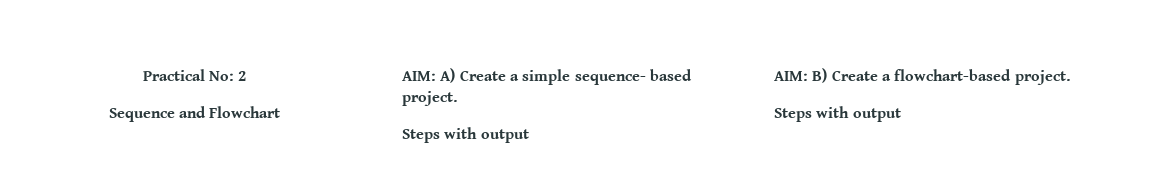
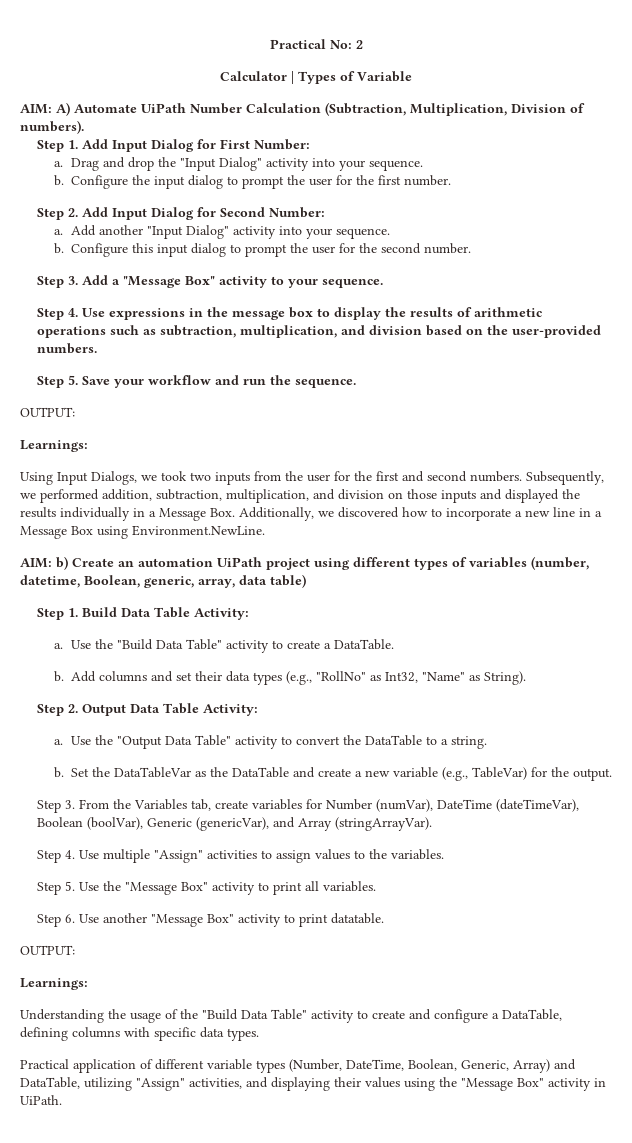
- Sequence and Flowchart
- AIM: A) Create a simple sequence- based project.
- Steps with output
- AIM: B) Create a flowchart-based project.
- Steps with output
+ Calculator | Types of Variable
+ AIM: A) Automate UiPath Number Calculation (Subtraction, Multiplication, Division of numbers).
+ Step 1. Add Input Dialog for First Number:
+ a. Drag and drop the "Input Dialog" activity into your sequence.
+ b. Configure the input dialog to prompt the user for the first number.
+ Step 2. Add Input Dialog for Second Number:
+ a. Add another "Input Dialog" activity into your sequence.
+ b. Configure this input dialog to prompt the user for the second number.
+ Step 3. Add a "Message Box" activity to your sequence.
+ Step 4. Use expressions in the message box to display the results of arithmetic operations such as subtraction, multiplication, and division based on the user-provided numbers.
+ Step 5. Save your workflow and run the sequence.
+ OUTPUT:
+ Learnings:
+ Using Input Dialogs, we took two inputs from the user for the first and second numbers. Subsequently, we performed addition, subtraction, multiplication, and division on those inputs and displayed the results individually in a Message Box. Additionally, we discovered how to incorporate a new line in a Message Box using Environment.NewLine.
+ AIM: b) Create an automation UiPath project using different types of variables (number, datetime, Boolean, generic, array, data table)
+ Step 1. Build Data Table Activity:
+ a. Use the "Build Data Table" activity to create a DataTable.
+ b. Add columns and set their data types (e.g., "RollNo" as Int32, "Name" as String).
+ Step 2. Output Data Table Activity:
+ a. Use the "Output Data Table" activity to convert the DataTable to a string.
+ b. Set the DataTableVar as the DataTable and create a new variable (e.g., TableVar) for the output.
+ Step 3. From the Variables tab, create variables for Number (numVar), DateTime (dateTimeVar), Boolean (boolVar), Generic (genericVar), and Array (stringArrayVar).
+ Step 4. Use multiple "Assign" activities to assign values to the variables.
+ Step 5. Use the "Message Box" activity to print all variables.
+ Step 6. Use another "Message Box" activity to print datatable.
+ OUTPUT:
+ Learnings:
+ Understanding the usage of the "Build Data Table" activity to create and configure a DataTable, defining columns with specific data types.
+ Practical application of different variable types (Number, DateTime, Boolean, Generic, Array) and DataTable, utilizing "Assign" activities, and displaying their values using the "Message Box" activity in UiPath.

